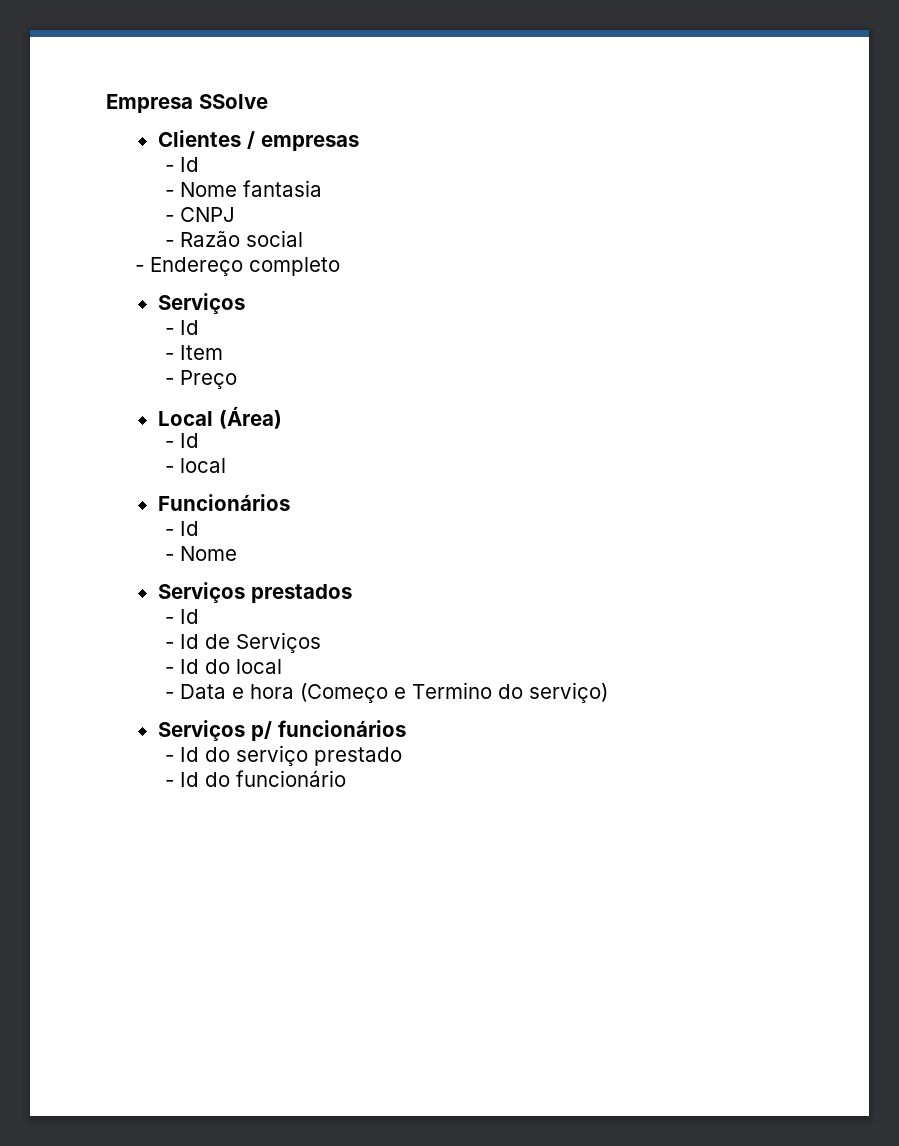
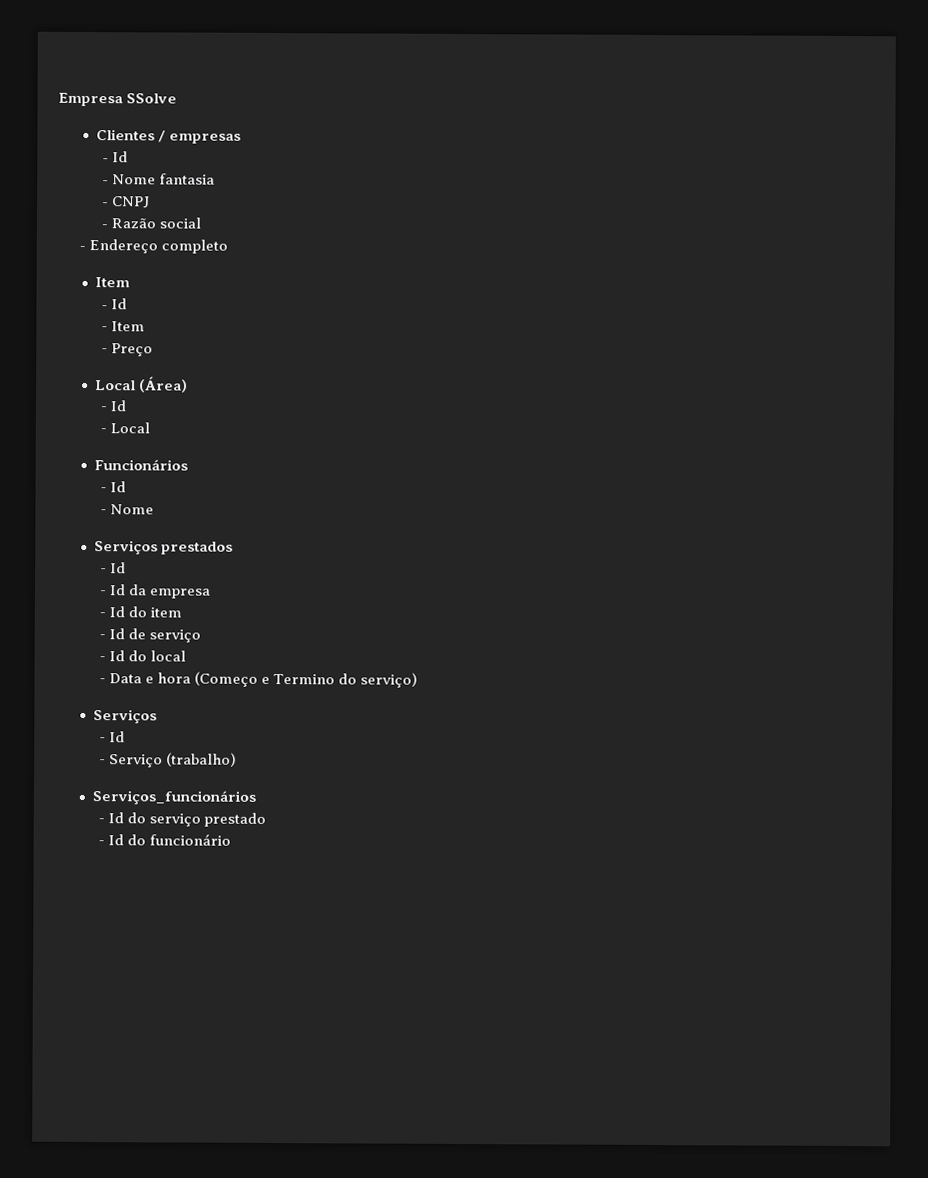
  - Endereço completo
- Serviços
+ Item
- - local
+ - Local
+ - Id da empresa
+ - Id do item
- - Id de Serviços
+ - Id de serviço
  - Data e hora (Começo e Termino do serviço)
- Serviços p/ funcionários
+ Serviços
+ - Id
+ - Serviço (trabalho)
+ Serviços_funcionários

